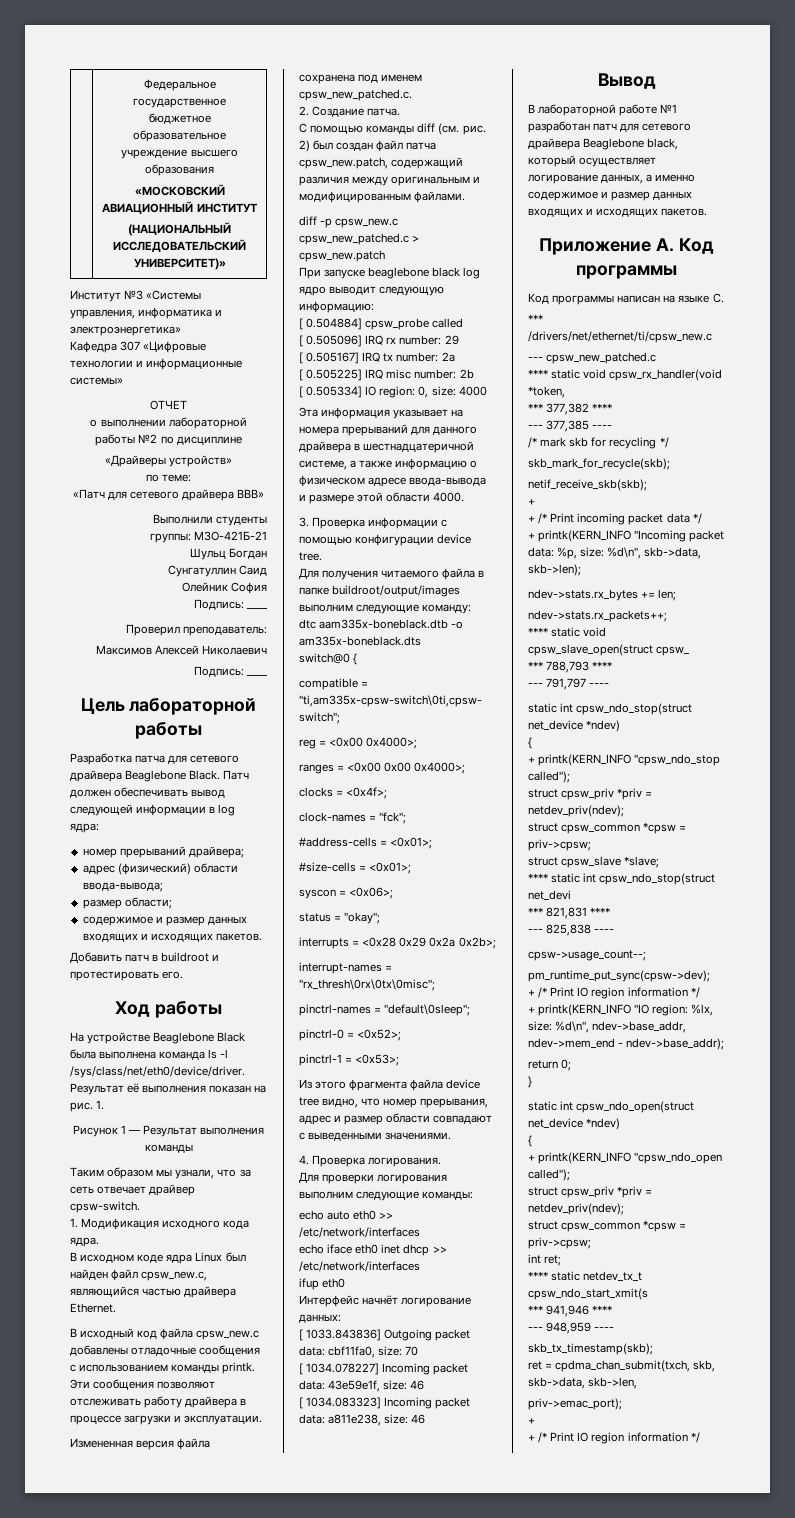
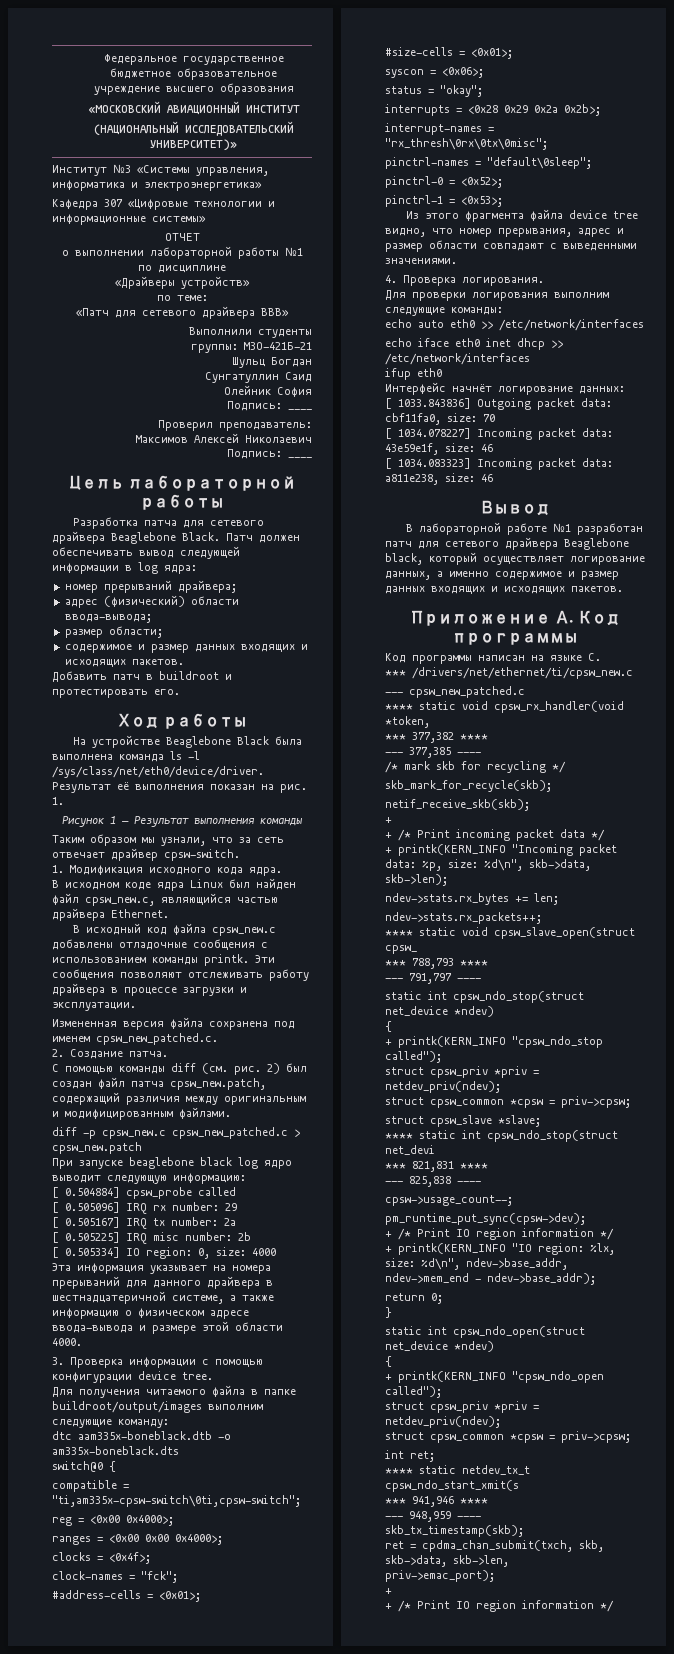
- о выполнении лабораторной работы №2 по дисциплине
+ о выполнении лабораторной работы №1 по дисциплине

